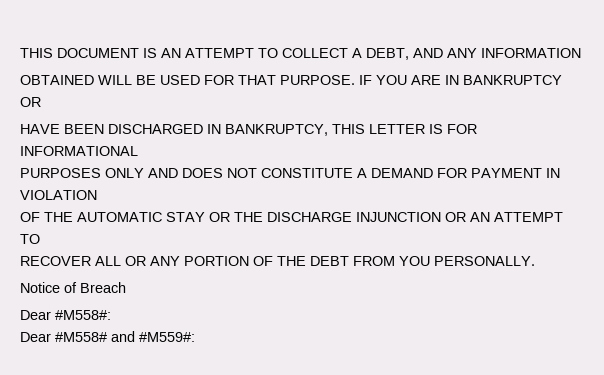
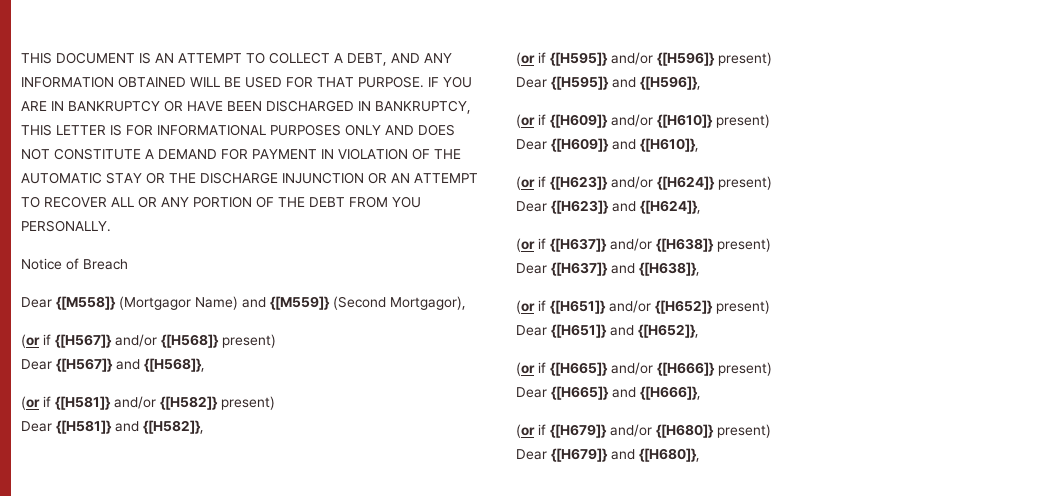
- THIS DOCUMENT IS AN ATTEMPT TO COLLECT A DEBT, AND ANY INFORMATION
- OBTAINED WILL BE USED FOR THAT PURPOSE.
+ THIS DOCUMENT IS AN ATTEMPT TO COLLECT A DEBT, AND ANY INFORMATION OBTAINED WILL BE USED FOR THAT PURPOSE.
- IF YOU ARE IN BANKRUPTCY OR
- HAVE BEEN DISCHARGED IN BANKRUPTCY, THIS LETTER IS FOR INFORMATIONAL
- PURPOSES ONLY AND DOES NOT CONSTITUTE A DEMAND FOR PAYMENT IN VIOLATION
- OF THE AUTOMATIC STAY OR THE DISCHARGE INJUNCTION OR AN ATTEMPT TO
- RECOVER ALL OR ANY PORTION OF THE DEBT FROM YOU PERSONALLY.
+ IF YOU ARE IN BANKRUPTCY OR HAVE BEEN DISCHARGED IN BANKRUPTCY, THIS LETTER IS FOR INFORMATIONAL PURPOSES ONLY AND DOES NOT CONSTITUTE A DEMAND FOR PAYMENT IN VIOLATION OF THE AUTOMATIC STAY OR THE DISCHARGE INJUNCTION OR AN ATTEMPT TO RECOVER ALL OR ANY PORTION OF THE DEBT FROM YOU PERSONALLY.
- Dear #M558#:
- Dear #M558# and #M559#:
+ Dear {[M558]} (Mortgagor Name) and {[M559]} (Second Mortgagor),
+ (or if {[H567]} and/or {[H568]} present)
+ Dear {[H567]} and {[H568]},
+ (or if {[H581]} and/or {[H582]} present)
+ Dear {[H581]} and {[H582]},
+ (or if {[H595]} and/or {[H596]} present)
+ Dear {[H595]} and {[H596]},
+ (or if {[H609]} and/or {[H610]} present)
+ Dear {[H609]} and {[H610]},
+ (or if {[H623]} and/or {[H624]} present)
+ Dear {[H623]} and {[H624]},
+ (or if {[H637]} and/or {[H638]} present)
+ Dear {[H637]} and {[H638]},
+ (or if {[H651]} and/or {[H652]} present)
+ Dear {[H651]} and {[H652]},
+ (or if {[H665]} and/or {[H666]} present)
+ Dear {[H665]} and {[H666]},
+ (or if {[H679]} and/or {[H680]} present)
+ Dear {[H679]} and {[H680]},

